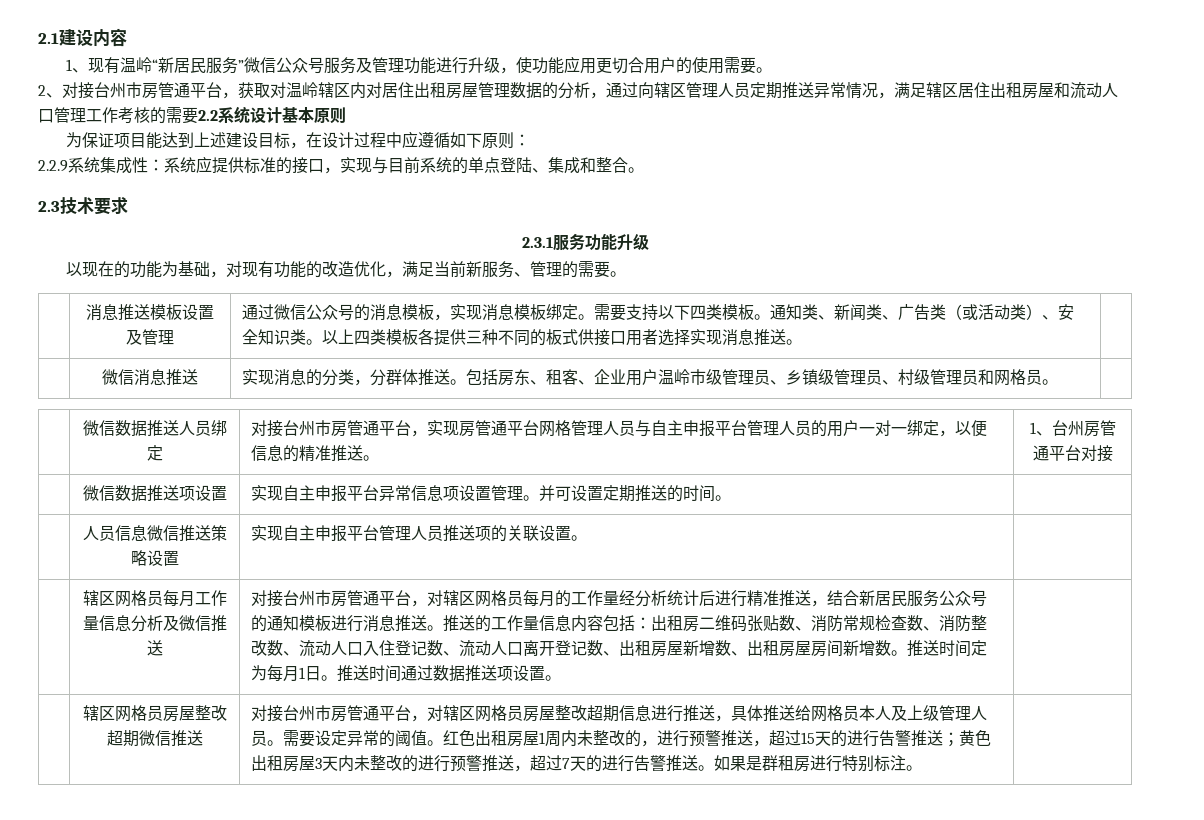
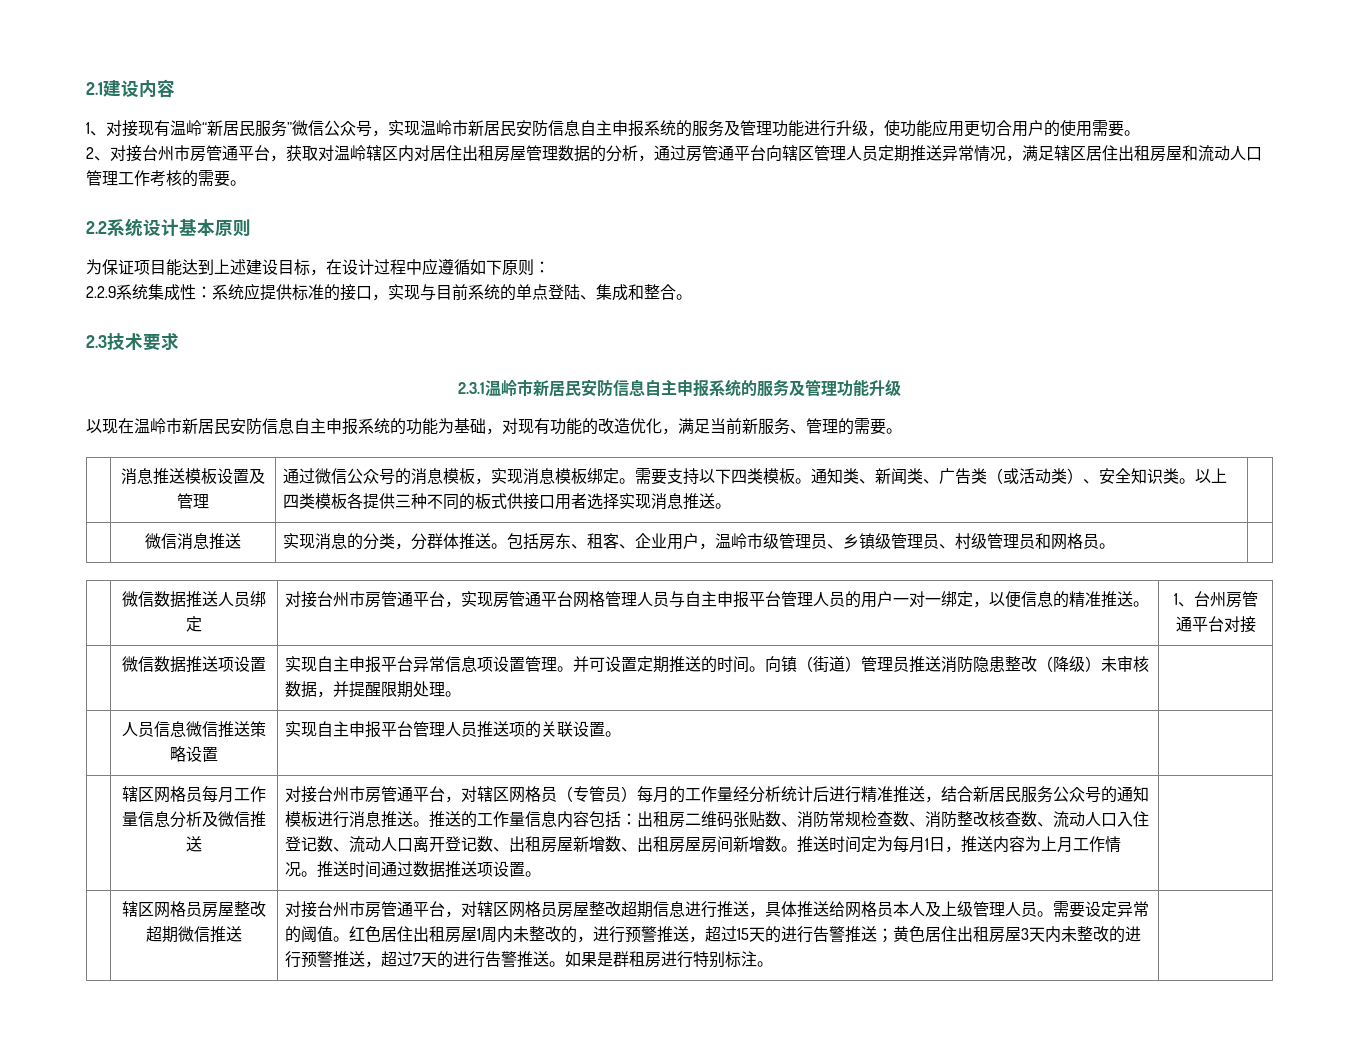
- 1、现有温岭“新居民服务”微信公众号服务及管理功能进行升级，使功能应用更切合用户的使用需要。
+ 1、对接现有温岭“新居民服务”微信公众号，实现温岭市新居民安防信息自主申报系统的服务及管理功能进行升级，使功能应用更切合用户的使用需要。
- 2、对接台州市房管通平台，获取对温岭辖区内对居住出租房屋管理数据的分析，通过向辖区管理人员定期推送异常情况，满足辖区居住出租房屋和流动人口管理工作考核的需要2.2系统设计基本原则
+ 2、对接台州市房管通平台，获取对温岭辖区内对居住出租房屋管理数据的分析，通过房管通平台向辖区管理人员定期推送异常情况，满足辖区居住出租房屋和流动人口管理工作考核的需要。
+ 2.2系统设计基本原则
- 2.3.1服务功能升级
- 以现在的功能为基础，对现有功能的改造优化，满足当前新服务、管理的需要。
+ 2.3.1温岭市新居民安防信息自主申报系统的服务及管理功能升级
+ 以现在温岭市新居民安防信息自主申报系统的功能为基础，对现有功能的改造优化，满足当前新服务、管理的需要。
- | 微信消息推送 | 实现消息的分类，分群体推送。包括房东、租客、企业用户温岭市级管理员、乡镇级管理员、村级管理员和网格员。 |
+ | 微信消息推送 | 实现消息的分类，分群体推送。包括房东、租客、企业用户，温岭市级管理员、乡镇级管理员、村级管理员和网格员。 |
- | 微信数据推送项设置 | 实现自主申报平台异常信息项设置管理。并可设置定期推送的时间。 |
+ | 微信数据推送项设置 | 实现自主申报平台异常信息项设置管理。并可设置定期推送的时间。向镇（街道）管理员推送消防隐患整改（降级）未审核数据，并提醒限期处理。 |
- 对接台州市房管通平台，对辖区网格员每月的工作量经分析统计后进行精准推送，结合新居民服务公众号的通知模板进行消息推送。
+ 对接台州市房管通平台，对辖区网格员（专管员）每月的工作量经分析统计后进行精准推送，结合新居民服务公众号的通知模板进行消息推送。
- 推送的工作量信息内容包括：出租房二维码张贴数、消防常规检查数、消防整改数、流动人口入住登记数、流动人口离开登记数、出租房屋新增数、出租房屋房间新增数。
+ 推送的工作量信息内容包括：出租房二维码张贴数、消防常规检查数、消防整改核查数、流动人口入住登记数、流动人口离开登记数、出租房屋新增数、出租房屋房间新增数。
- 推送时间定为每月1日。
+ 推送时间定为每月1日，推送内容为上月工作情况。
- 红色出租房屋1周内未整改的，进行预警推送，超过15天的进行告警推送；黄色出租房屋3天内未整改的进行预警推送，超过7天的进行告警推送。
+ 红色居住出租房屋1周内未整改的，进行预警推送，超过15天的进行告警推送；黄色居住出租房屋3天内未整改的进行预警推送，超过7天的进行告警推送。

